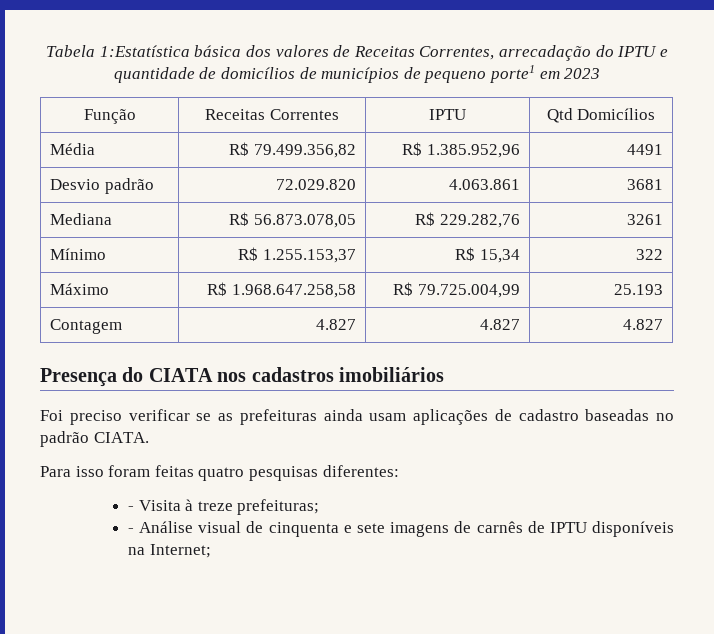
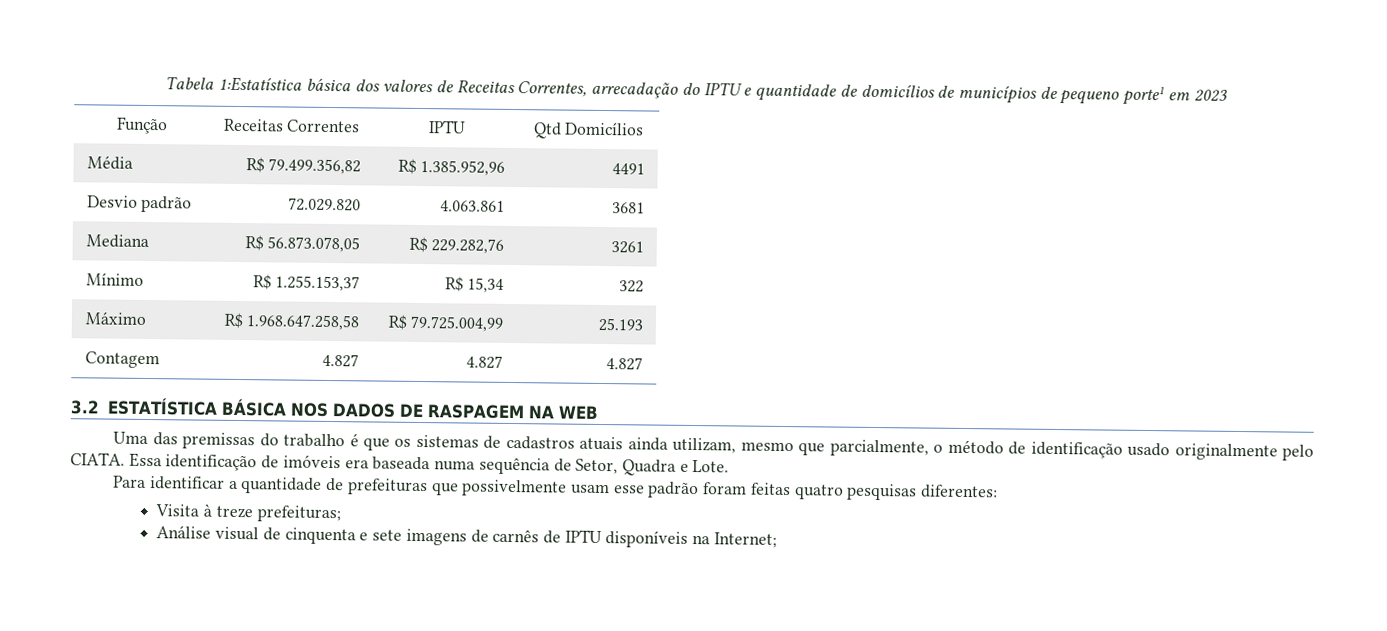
- Presença do CIATA nos cadastros imobiliários
- Foi preciso verificar se as prefeituras ainda usam aplicações de cadastro baseadas no padrão CIATA.
- Para isso foram feitas quatro pesquisas diferentes:
+ 3.2 ESTATÍSTICA BÁSICA NOS DADOS DE RASPAGEM NA WEB
+ Uma das premissas do trabalho é que os sistemas de cadastros atuais ainda utilizam, mesmo que parcialmente, o método de identificação usado originalmente pelo CIATA. Essa identificação de imóveis era baseada numa sequência de Setor, Quadra e Lote.
+ Para identificar a quantidade de prefeituras que possivelmente usam esse padrão foram feitas quatro pesquisas diferentes:
- - Visita à treze prefeituras;
+ Visita à treze prefeituras;
- - Análise visual de cinquenta e sete imagens de carnês de IPTU disponíveis na Internet;
+ Análise visual de cinquenta e sete imagens de carnês de IPTU disponíveis na Internet;

